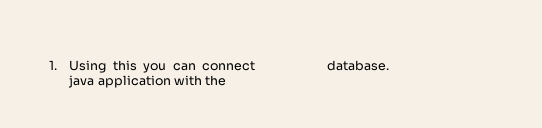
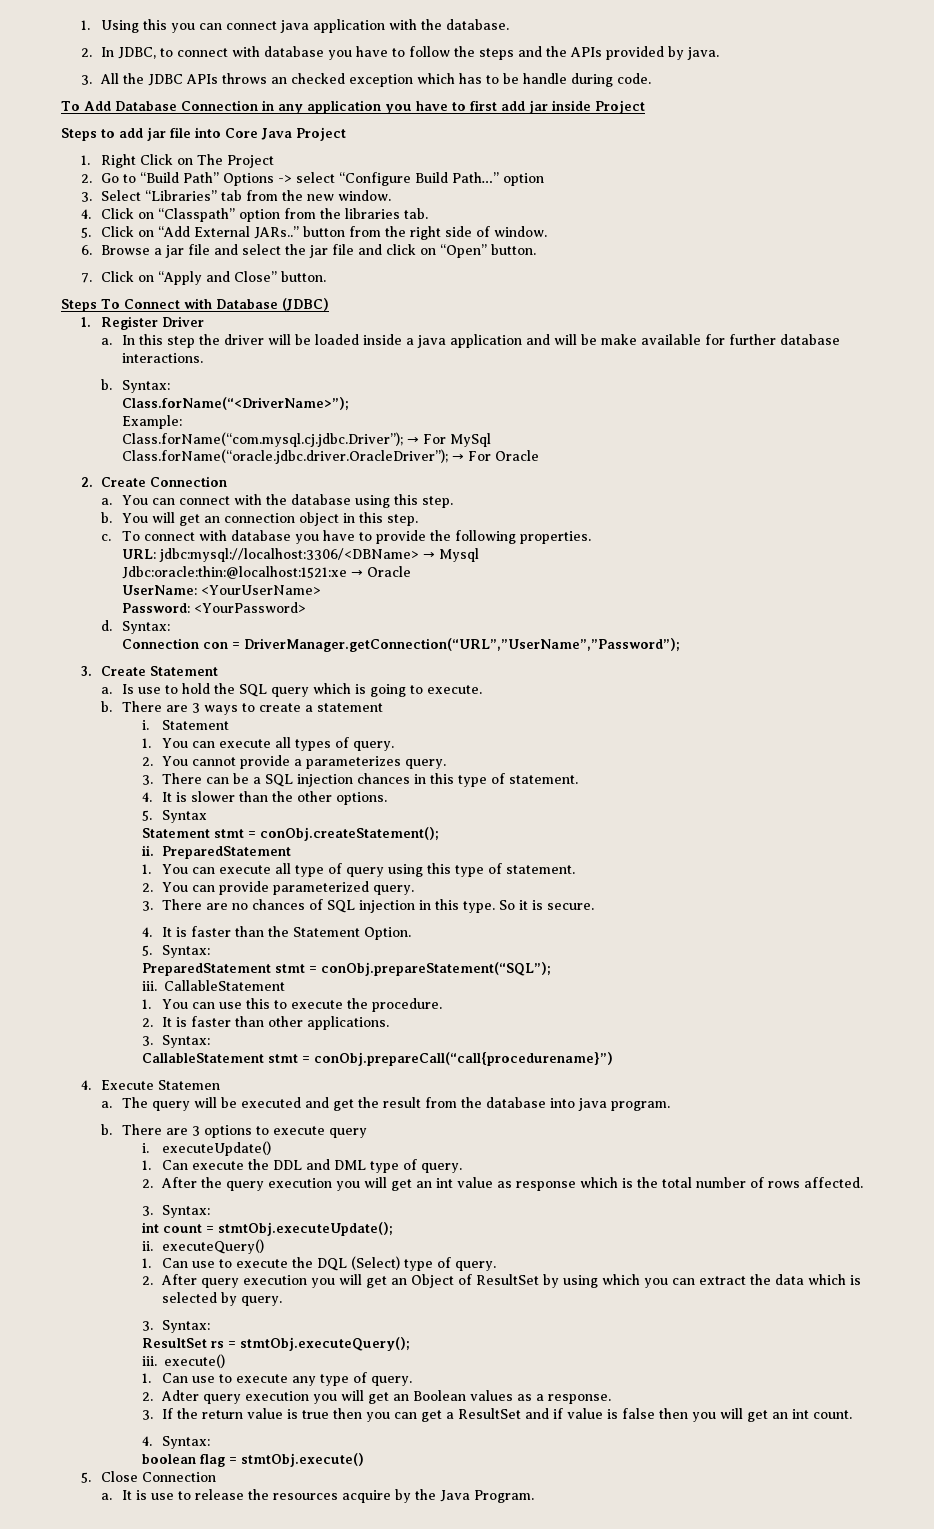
+ 2. In JDBC, to connect with database you have to follow the steps and the APIs provided by java.
+ 3. All the JDBC APIs throws an checked exception which has to be handle during code.
+ To Add Database Connection in any application you have to first add jar inside Project
+ Steps to add jar file into Core Java Project
+ 1. Right Click on The Project
+ 2. Go to “Build Path” Options -> select “Configure Build Path…” option
+ 3. Select “Libraries” tab from the new window.
+ 4. Click on “Classpath” option from the libraries tab.
+ 5. Click on “Add External JARs..” button from the right side of window.
+ 6. Browse a jar file and select the jar file and click on “Open” button.
+ 7. Click on “Apply and Close” button.
+ Steps To Connect with Database (JDBC)
+ 1. Register Driver
+ a. In this step the driver will be loaded inside a java application and will be make available for further database interactions.
+ b. Syntax:
+ Class.forName(“<DriverName>”);
+ Example:
+ Class.forName(“com.mysql.cj.jdbc.Driver”); → For MySql
+ Class.forName(“oracle.jdbc.driver.OracleDriver”); → For Oracle
+ 2. Create Connection
+ a. You can connect with the database using this step.
+ b. You will get an connection object in this step.
+ c. To connect with database you have to provide the following properties.
+ URL: jdbc:mysql://localhost:3306/<DBName> → Mysql
+ Jdbc:oracle:thin:@localhost:1521:xe → Oracle
+ UserName: <YourUserName>
+ Password: <YourPassword>
+ d. Syntax:
+ Connection con = DriverManager.getConnection(“URL”,”UserName”,”Password”);
+ 3. Create Statement
+ a. Is use to hold the SQL query which is going to execute.
+ b. There are 3 ways to create a statement
+ i. Statement
+ 1. You can execute all types of query.
+ 2. You cannot provide a parameterizes query.
+ 3. There can be a SQL injection chances in this type of statement.
+ 4. It is slower than the other options.
+ 5. Syntax
+ Statement stmt = conObj.createStatement();
+ ii. PreparedStatement
+ 1. You can execute all type of query using this type of statement.
+ 2. You can provide parameterized query.
+ 3. There are no chances of SQL injection in this type. So it is secure.
+ 4. It is faster than the Statement Option.
+ 5. Syntax:
+ PreparedStatement stmt = conObj.prepareStatement(“SQL”);
+ iii. CallableStatement
+ 1. You can use this to execute the procedure.
+ 2. It is faster than other applications.
+ 3. Syntax:
+ CallableStatement stmt = conObj.prepareCall(“call{procedurename}”)
+ 4. Execute Statemen
+ a. The query will be executed and get the result from the database into java program.
+ b. There are 3 options to execute query
+ i. executeUpdate()
+ 1. Can execute the DDL and DML type of query.
+ 2. After the query execution you will get an int value as response which is the total number of rows affected.
+ 3. Syntax:
+ int count = stmtObj.executeUpdate();
+ ii. executeQuery()
+ 1. Can use to execute the DQL (Select) type of query.
+ 2. After query execution you will get an Object of ResultSet by using which you can extract the data which is selected by query.
+ 3. Syntax:
+ ResultSet rs = stmtObj.executeQuery();
+ iii. execute()
+ 1. Can use to execute any type of query.
+ 2. Adter query execution you will get an Boolean values as a response.
+ 3. If the return value is true then you can get a ResultSet and if value is false then you will get an int count.
+ 4. Syntax:
+ boolean flag = stmtObj.execute()
+ 5. Close Connection
+ a. It is use to release the resources acquire by the Java Program.

